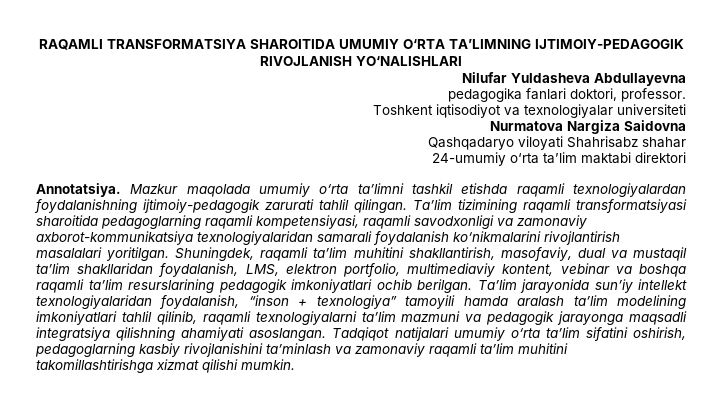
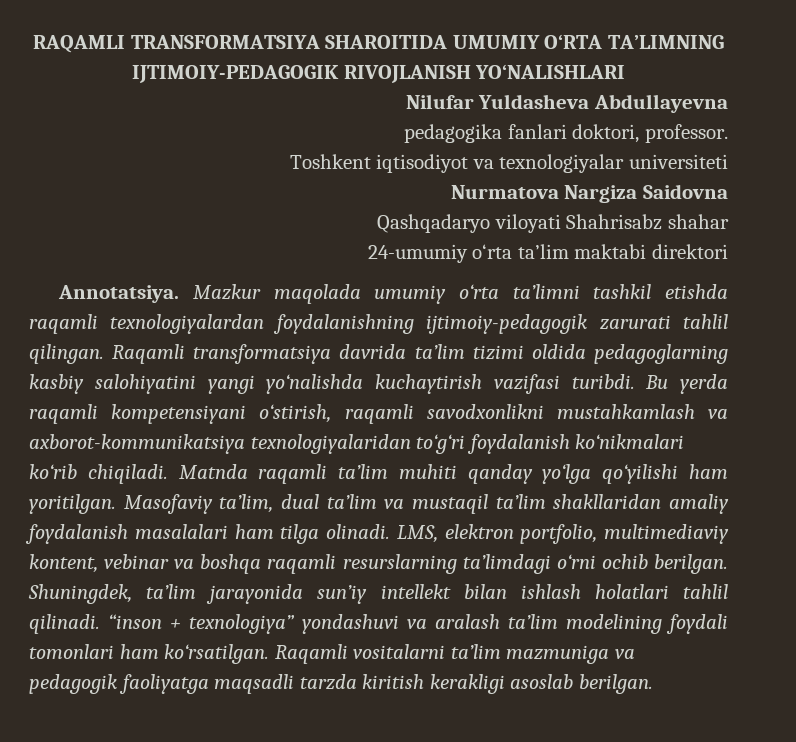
- Ta’lim tizimining raqamli transformatsiyasi sharoitida pedagoglarning raqamli kompetensiyasi, raqamli savodxonligi va zamonaviy axborot-kommunikatsiya texnologiyalaridan samarali foydalanish ko‘nikmalarini rivojlantirish masalalari yoritilgan. Shuningdek, raqamli ta’lim muhitini shakllantirish, masofaviy, dual va mustaqil ta’lim shakllaridan foydalanish, LMS, elektron portfolio, multimediaviy kontent, vebinar va boshqa raqamli ta’lim resurslarining pedagogik imkoniyatlari ochib berilgan. Ta’lim jarayonida sun’iy intellekt texnologiyalaridan foydalanish, “inson + texnologiya” tamoyili hamda aralash ta’lim modelining imkoniyatlari tahlil qilinib, raqamli texnologiyalarni ta’lim mazmuni va pedagogik jarayonga maqsadli integratsiya qilishning ahamiyati asoslangan. Tadqiqot natijalari umumiy o‘rta ta’lim sifatini oshirish, pedagoglarning kasbiy rivojlanishini ta’minlash va zamonaviy raqamli ta’lim muhitini takomillashtirishga xizmat qilishi mumkin.
+ Raqamli transformatsiya davrida ta’lim tizimi oldida pedagoglarning kasbiy salohiyatini yangi yo‘nalishda kuchaytirish vazifasi turibdi. Bu yerda raqamli kompetensiyani o‘stirish, raqamli savodxonlikni mustahkamlash va axborot-kommunikatsiya texnologiyalaridan to‘g‘ri foydalanish ko‘nikmalari ko‘rib chiqiladi. Matnda raqamli ta’lim muhiti qanday yo‘lga qo‘yilishi ham yoritilgan. Masofaviy ta’lim, dual ta’lim va mustaqil ta’lim shakllaridan amaliy foydalanish masalalari ham tilga olinadi. LMS, elektron portfolio, multimediaviy kontent, vebinar va boshqa raqamli resurslarning ta’limdagi o‘rni ochib berilgan. Shuningdek, ta’lim jarayonida sun’iy intellekt bilan ishlash holatlari tahlil qilinadi. “inson + texnologiya” yondashuvi va aralash ta’lim modelining foydali tomonlari ham ko‘rsatilgan. Raqamli vositalarni ta’lim mazmuniga va pedagogik faoliyatga maqsadli tarzda kiritish kerakligi asoslab berilgan.

